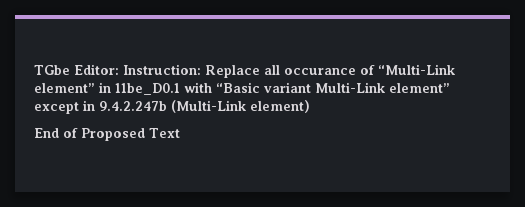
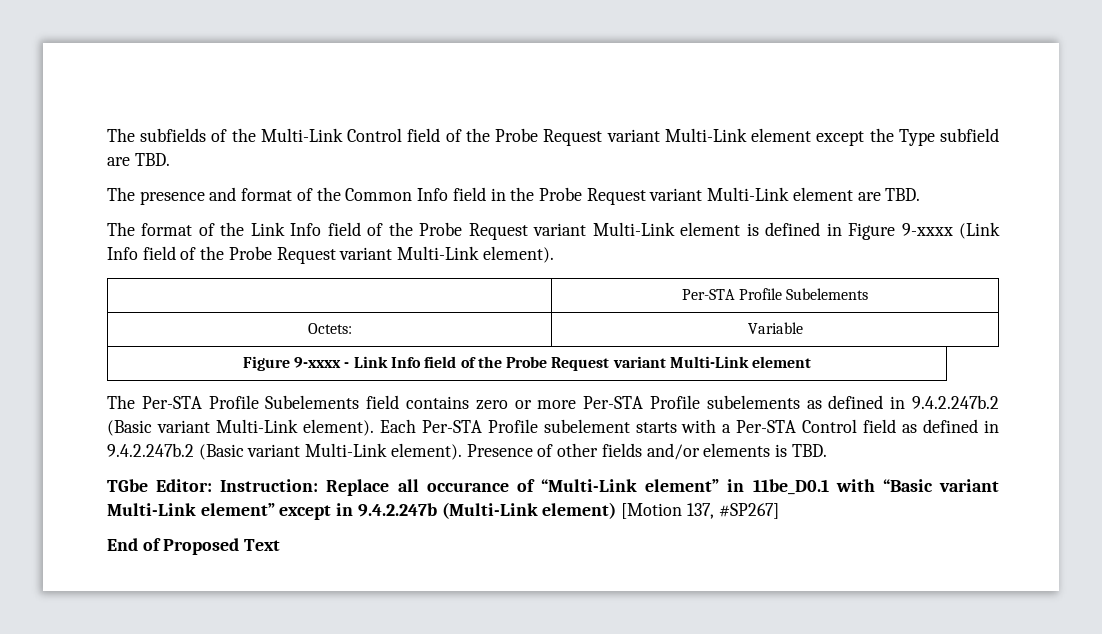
+ The subfields of the Multi-Link Control field of the Probe Request variant Multi-Link element except the Type subfield are TBD.
+ The presence and format of the Common Info field in the Probe Request variant Multi-Link element are TBD.
+ The format of the Link Info field of the Probe Request variant Multi-Link element is defined in Figure 9-xxxx (Link Info field of the Probe Request variant Multi-Link element).
+ | Per-STA Profile Subelements
+ Octets: | Variable
+ Figure 9-xxxx - Link Info field of the Probe Request variant Multi-Link element
+ The Per-STA Profile Subelements field contains zero or more Per-STA Profile subelements as defined in 9.4.2.247b.2 (Basic variant Multi-Link element). Each Per-STA Profile subelement starts with a Per-STA Control field as defined in 9.4.2.247b.2 (Basic variant Multi-Link element). Presence of other fields and/or elements is TBD.
- TGbe Editor: Instruction: Replace all occurance of “Multi-Link element” in 11be_D0.1 with “Basic variant Multi-Link element” except in 9.4.2.247b (Multi-Link element)
+ TGbe Editor: Instruction: Replace all occurance of “Multi-Link element” in 11be_D0.1 with “Basic variant Multi-Link element” except in 9.4.2.247b (Multi-Link element) [Motion 137, #SP267]

